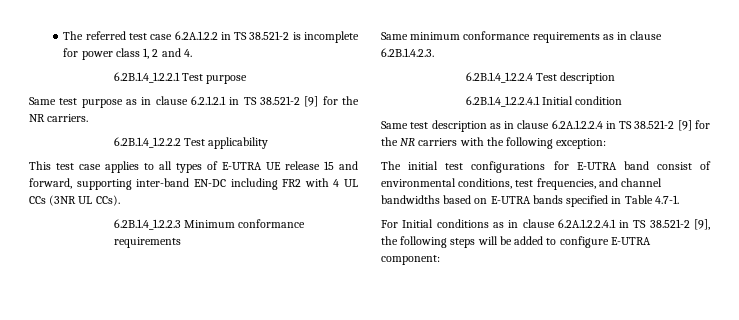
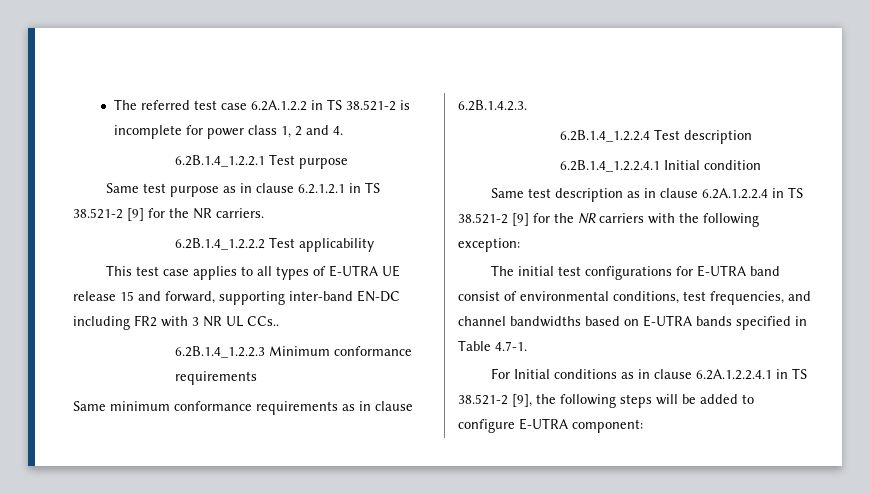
- This test case applies to all types of E-UTRA UE release 15 and forward, supporting inter-band EN-DC including FR2 with 4 UL CCs (3NR UL CCs).
+ This test case applies to all types of E-UTRA UE release 15 and forward, supporting inter-band EN-DC including FR2 with 3 NR UL CCs..

